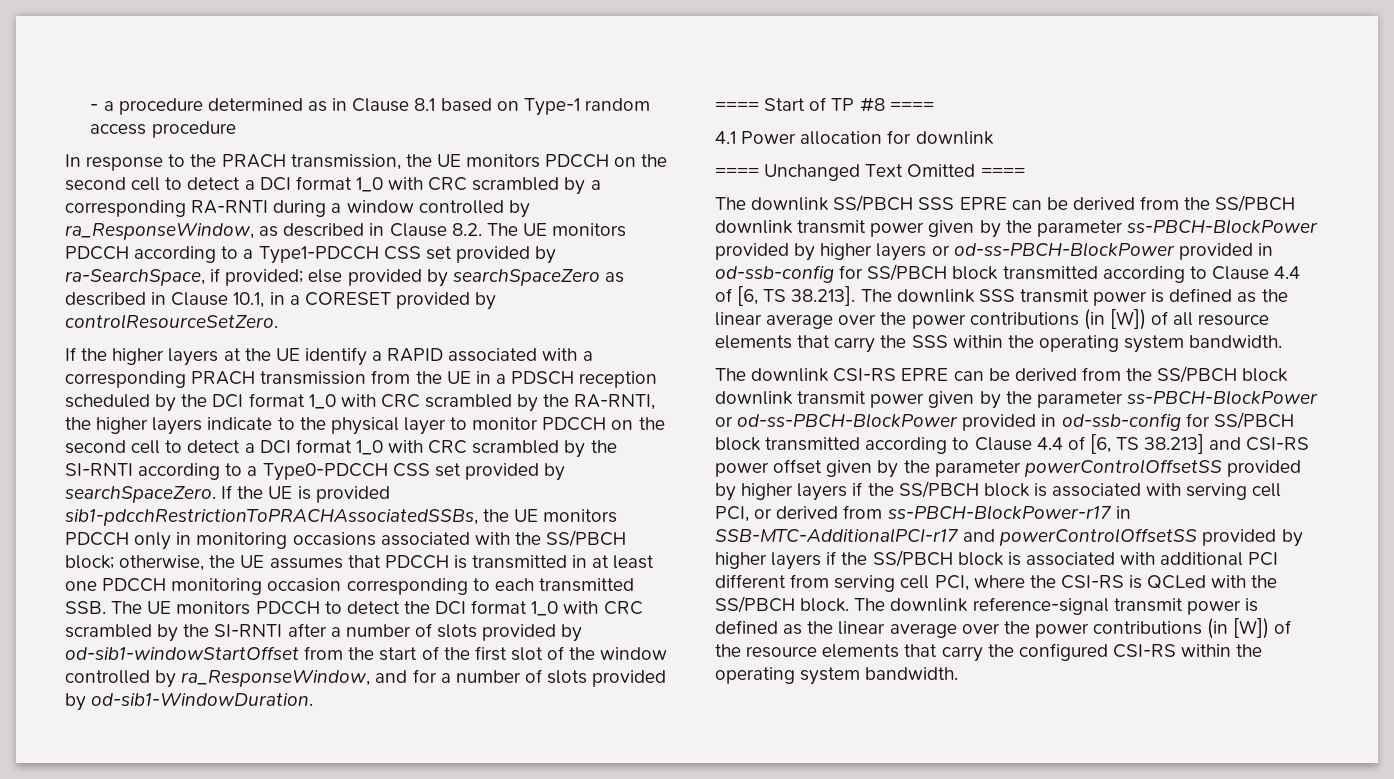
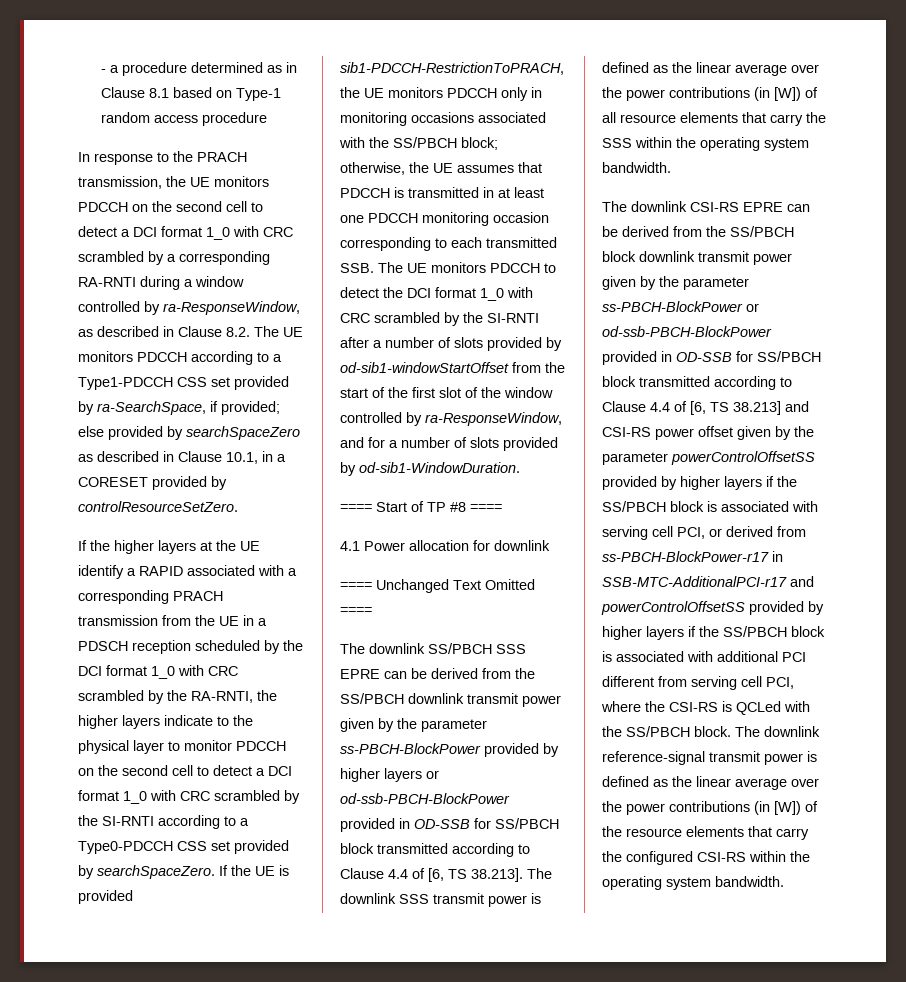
- In response to the PRACH transmission, the UE monitors PDCCH on the second cell to detect a DCI format 1_0 with CRC scrambled by a corresponding RA-RNTI during a window controlled by ra_ResponseWindow, as described in Clause 8.2. The UE monitors PDCCH according to a Type1-PDCCH CSS set provided by ra-SearchSpace, if provided;
+ In response to the PRACH transmission, the UE monitors PDCCH on the second cell to detect a DCI format 1_0 with CRC scrambled by a corresponding RA-RNTI during a window controlled by ra-ResponseWindow, as described in Clause 8.2. The UE monitors PDCCH according to a Type1-PDCCH CSS set provided by ra-SearchSpace, if provided;
- If the UE is provided sib1-pdcchRestrictionToPRACHAssociatedSSBs, the UE monitors PDCCH only in monitoring occasions associated with the SS/PBCH block;
+ If the UE is provided sib1-PDCCH-RestrictionToPRACH, the UE monitors PDCCH only in monitoring occasions associated with the SS/PBCH block;
- otherwise, the UE assumes that PDCCH is transmitted in at least one PDCCH monitoring occasion corresponding to each transmitted SSB. The UE monitors PDCCH to detect the DCI format 1_0 with CRC scrambled by the SI-RNTI after a number of slots provided by od-sib1-windowStartOffset from the start of the first slot of the window controlled by ra_ResponseWindow, and for a number of slots provided by od-sib1-WindowDuration.
+ otherwise, the UE assumes that PDCCH is transmitted in at least one PDCCH monitoring occasion corresponding to each transmitted SSB. The UE monitors PDCCH to detect the DCI format 1_0 with CRC scrambled by the SI-RNTI after a number of slots provided by od-sib1-windowStartOffset from the start of the first slot of the window controlled by ra-ResponseWindow, and for a number of slots provided by od-sib1-WindowDuration.
- The downlink SS/PBCH SSS EPRE can be derived from the SS/PBCH downlink transmit power given by the parameter ss-PBCH-BlockPower provided by higher layers or od-ss-PBCH-BlockPower provided in od-ssb-config for SS/PBCH block transmitted according to Clause 4.4 of [6, TS 38.213]. The downlink SSS transmit power is defined as the linear average over the power contributions (in [W]) of all resource elements that carry the SSS within the operating system bandwidth.
+ The downlink SS/PBCH SSS EPRE can be derived from the SS/PBCH downlink transmit power given by the parameter ss-PBCH-BlockPower provided by higher layers or od-ssb-PBCH-BlockPower provided in OD-SSB for SS/PBCH block transmitted according to Clause 4.4 of [6, TS 38.213]. The downlink SSS transmit power is defined as the linear average over the power contributions (in [W]) of all resource elements that carry the SSS within the operating system bandwidth.
- The downlink CSI-RS EPRE can be derived from the SS/PBCH block downlink transmit power given by the parameter ss-PBCH-BlockPower or od-ss-PBCH-BlockPower provided in od-ssb-config for SS/PBCH block transmitted according to Clause 4.4 of [6, TS 38.213] and CSI-RS power offset given by the parameter powerControlOffsetSS provided by higher layers if the SS/PBCH block is associated with serving cell PCI, or derived from ss-PBCH-BlockPower-r17 in SSB-MTC-AdditionalPCI-r17 and powerControlOffsetSS provided by higher layers if the SS/PBCH block is associated with additional PCI different from serving cell PCI, where the CSI-RS is QCLed with the SS/PBCH block.
+ The downlink CSI-RS EPRE can be derived from the SS/PBCH block downlink transmit power given by the parameter ss-PBCH-BlockPower or od-ssb-PBCH-BlockPower provided in OD-SSB for SS/PBCH block transmitted according to Clause 4.4 of [6, TS 38.213] and CSI-RS power offset given by the parameter powerControlOffsetSS provided by higher layers if the SS/PBCH block is associated with serving cell PCI, or derived from ss-PBCH-BlockPower-r17 in SSB-MTC-AdditionalPCI-r17 and powerControlOffsetSS provided by higher layers if the SS/PBCH block is associated with additional PCI different from serving cell PCI, where the CSI-RS is QCLed with the SS/PBCH block.

